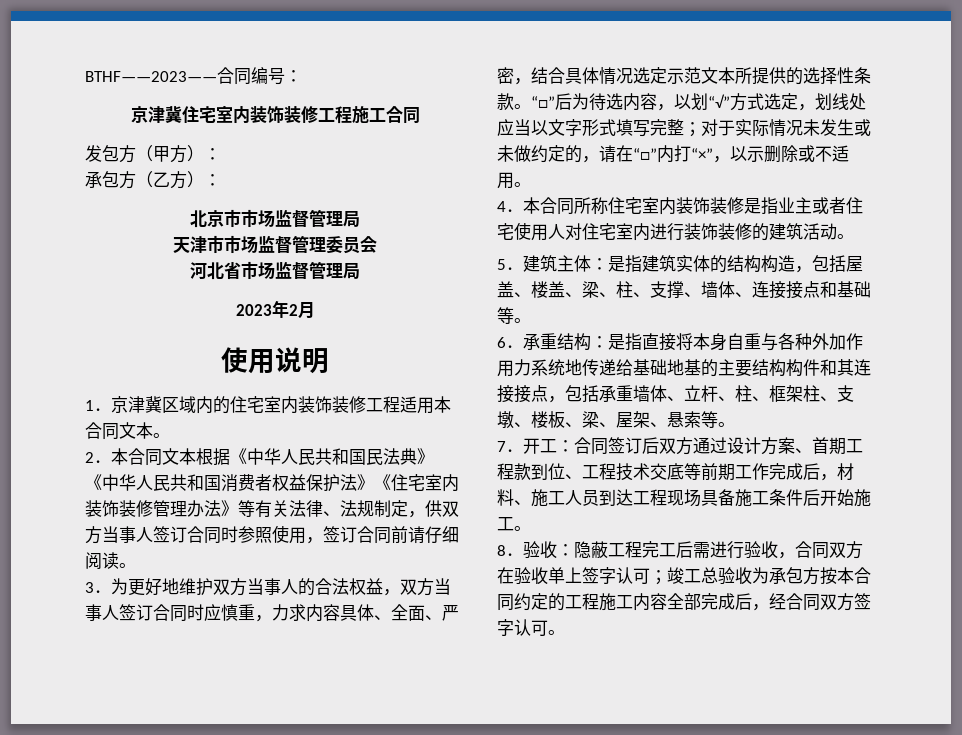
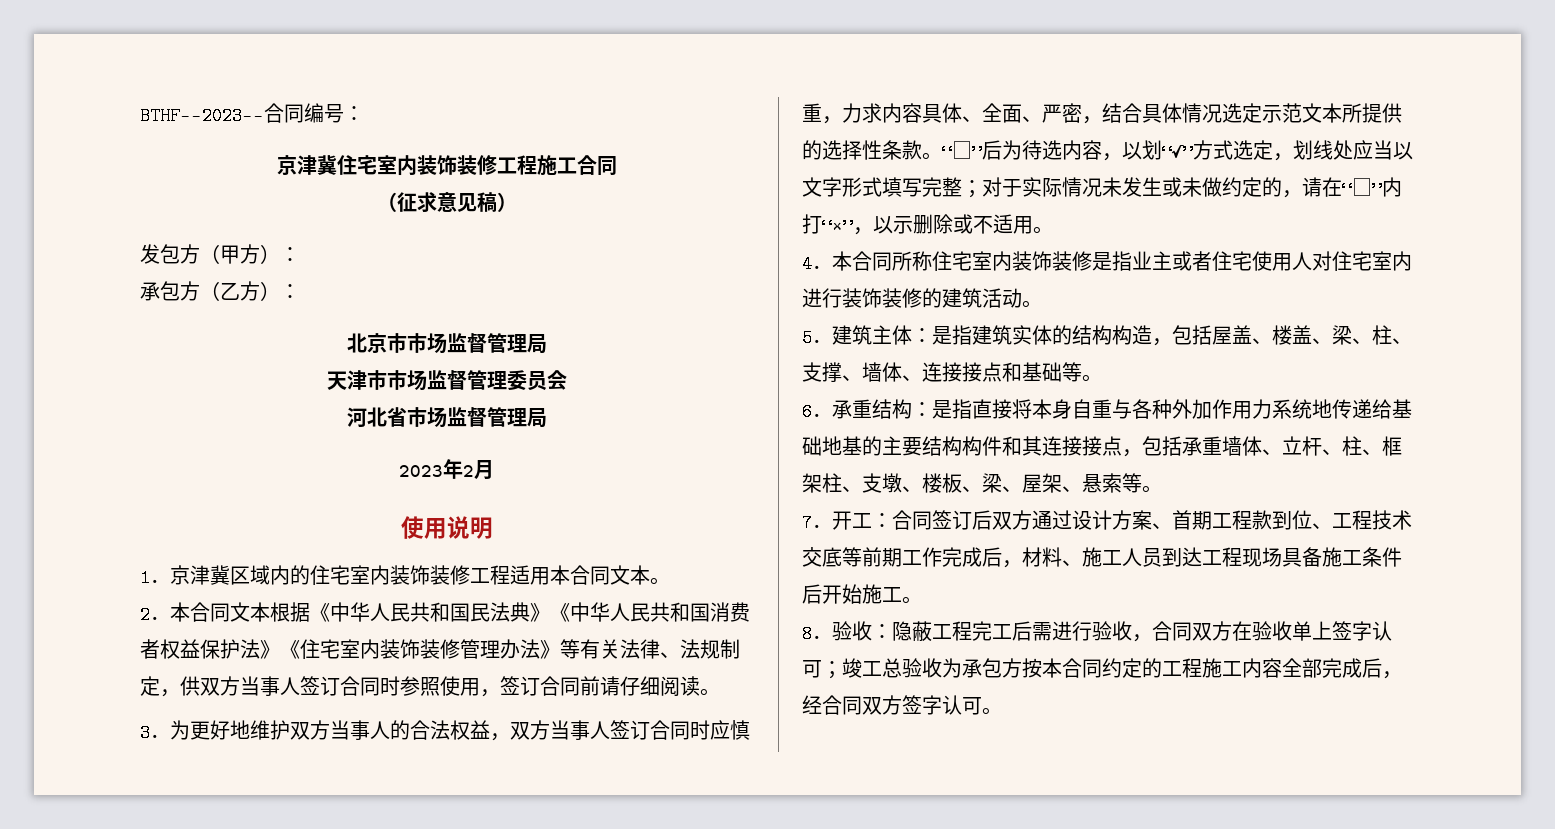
+ （征求意见稿）

